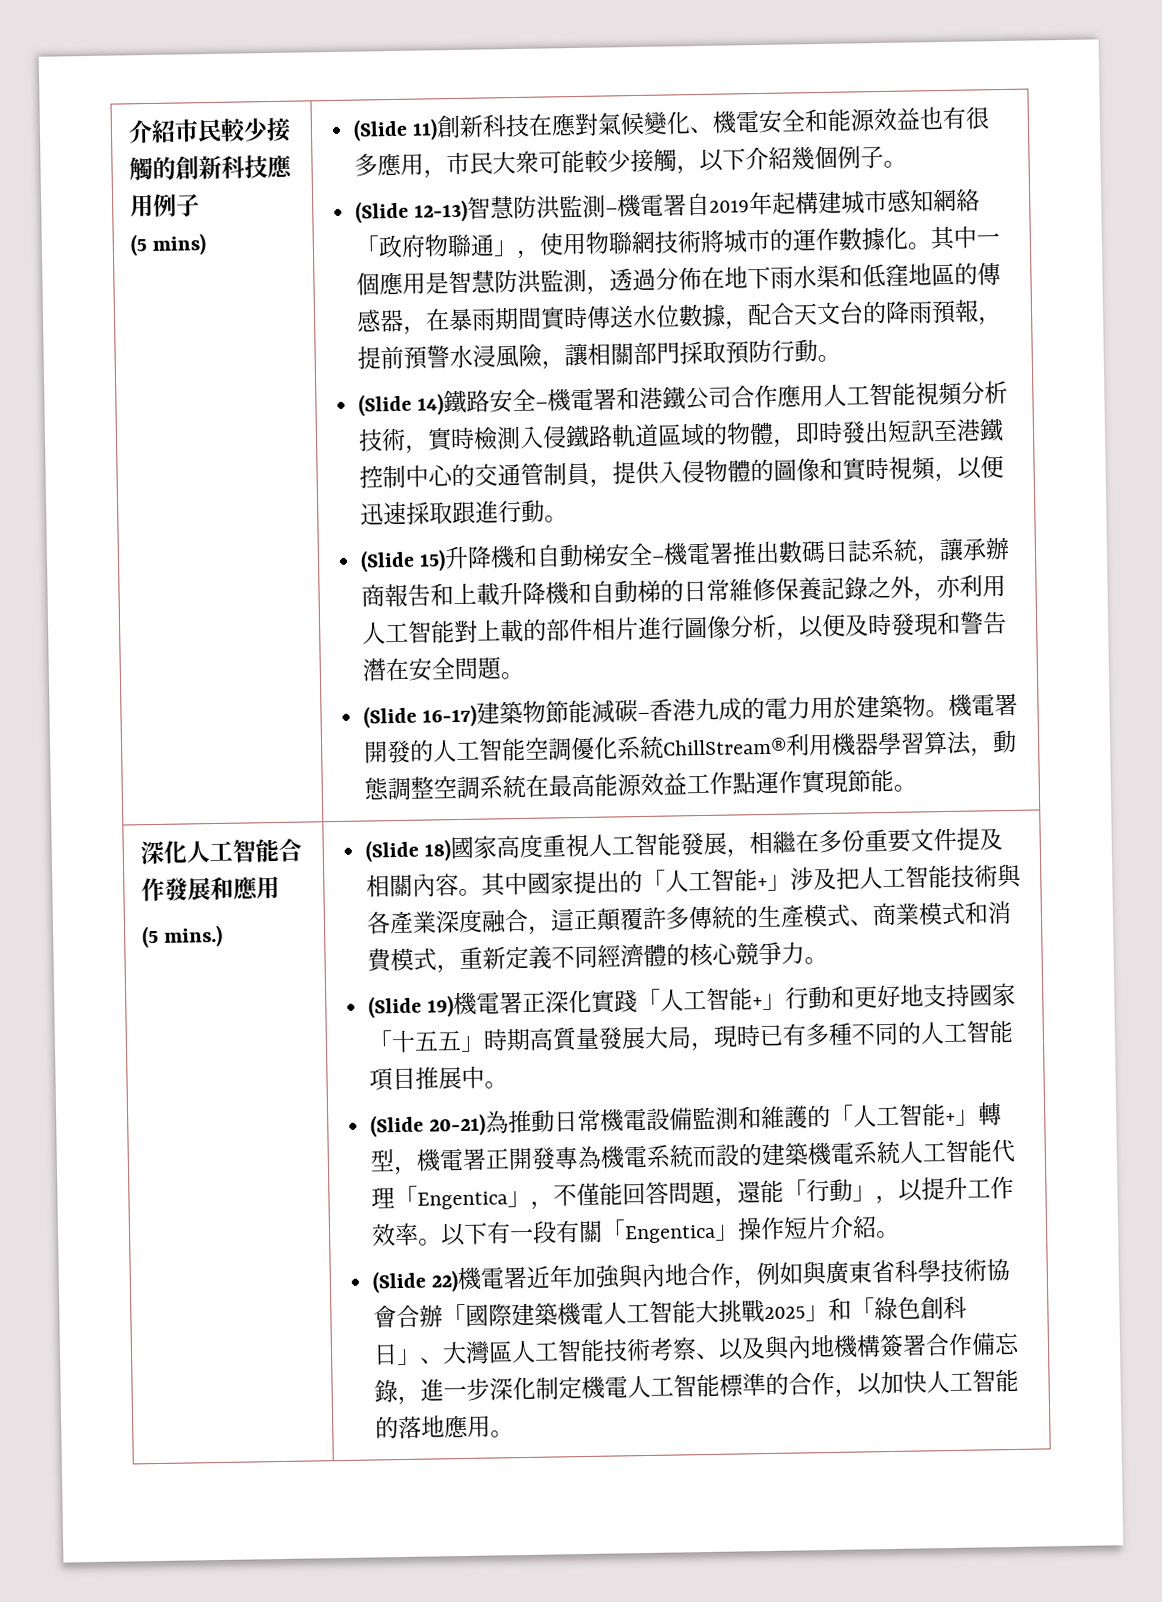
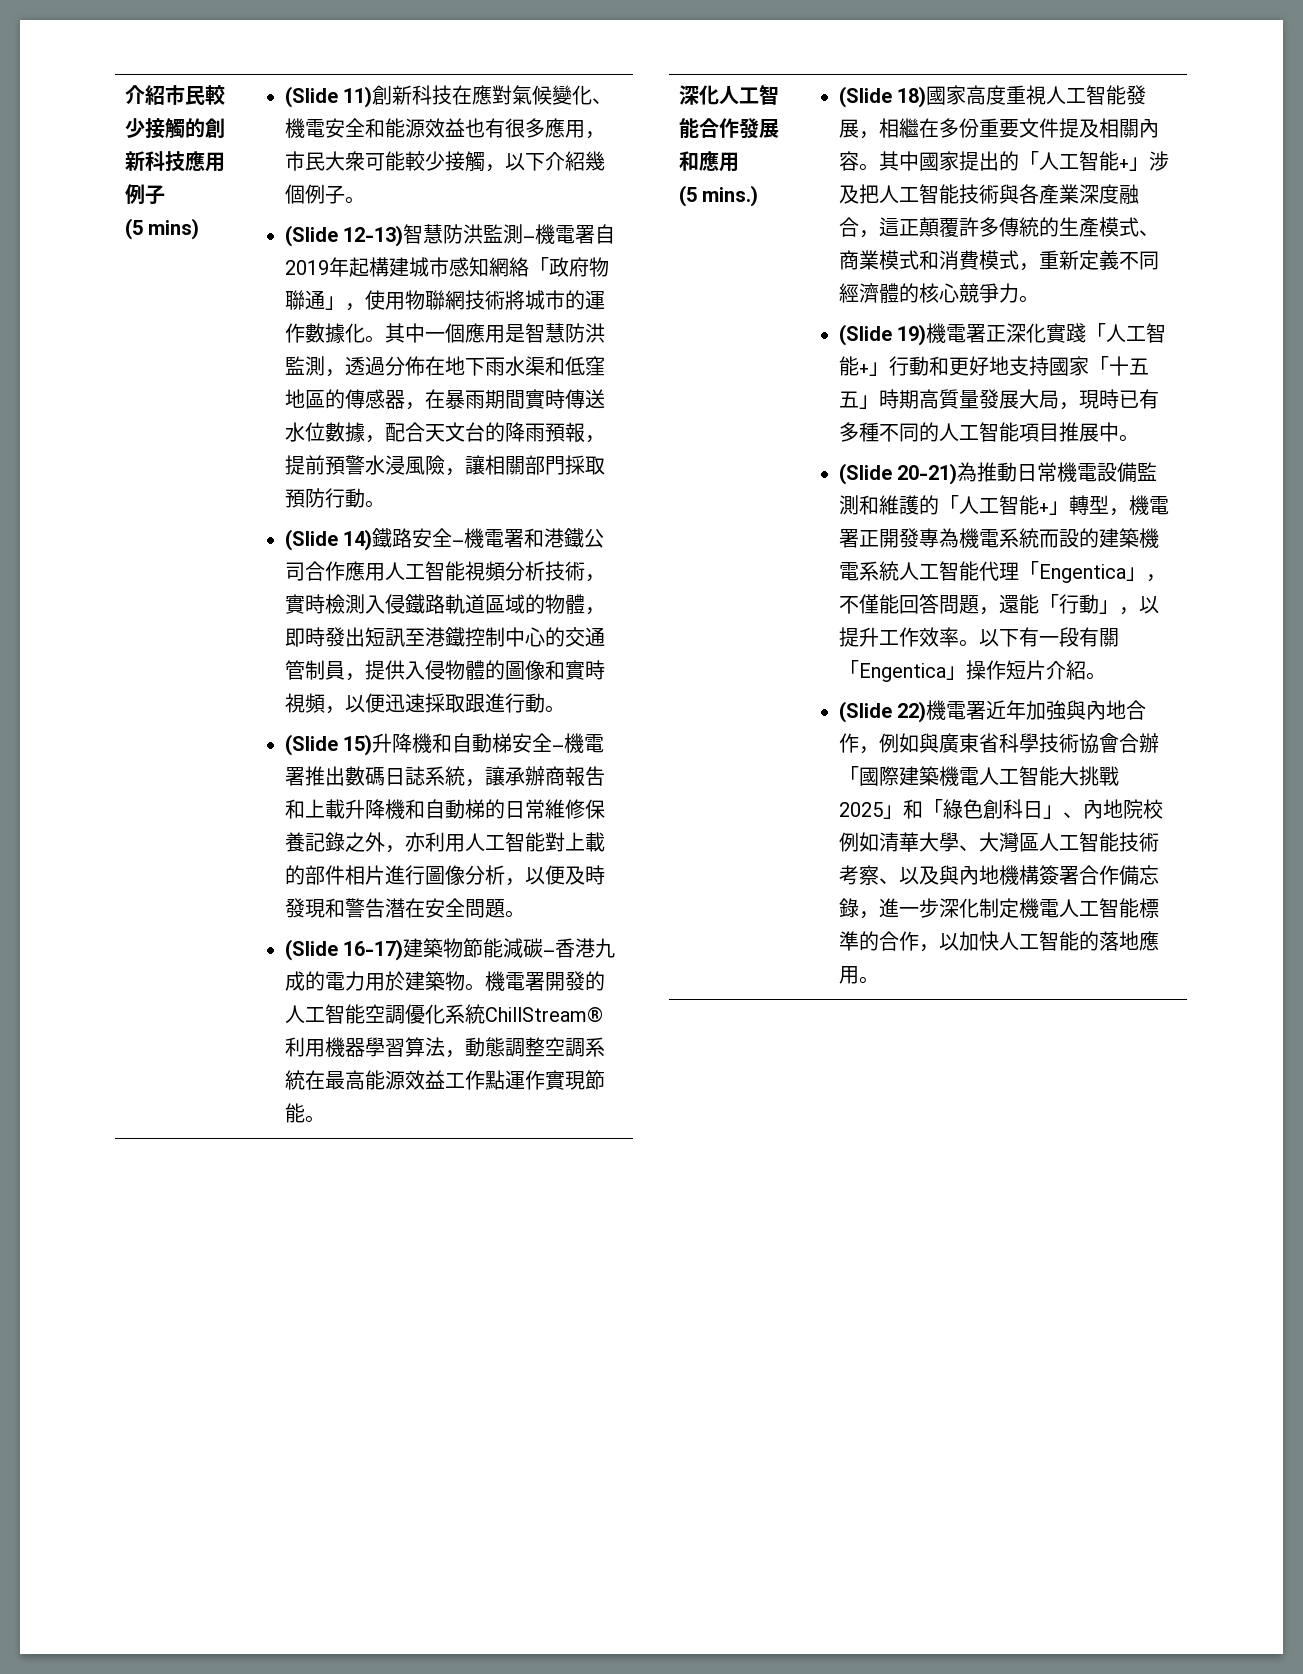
- (Slide 22)機電署近年加強與內地合作，例如與廣東省科學技術協會合辦「國際建築機電人工智能大挑戰2025」和「綠色創科日」、大灣區人工智能技術考察、以及與內地機構簽署合作備忘錄，進一步深化制定機電人工智能標準的合作，以加快人工智能的落地應用。
+ (Slide 22)機電署近年加強與內地合作，例如與廣東省科學技術協會合辦「國際建築機電人工智能大挑戰2025」和「綠色創科日」、內地院校例如清華大學、大灣區人工智能技術考察、以及與內地機構簽署合作備忘錄，進一步深化制定機電人工智能標準的合作，以加快人工智能的落地應用。

